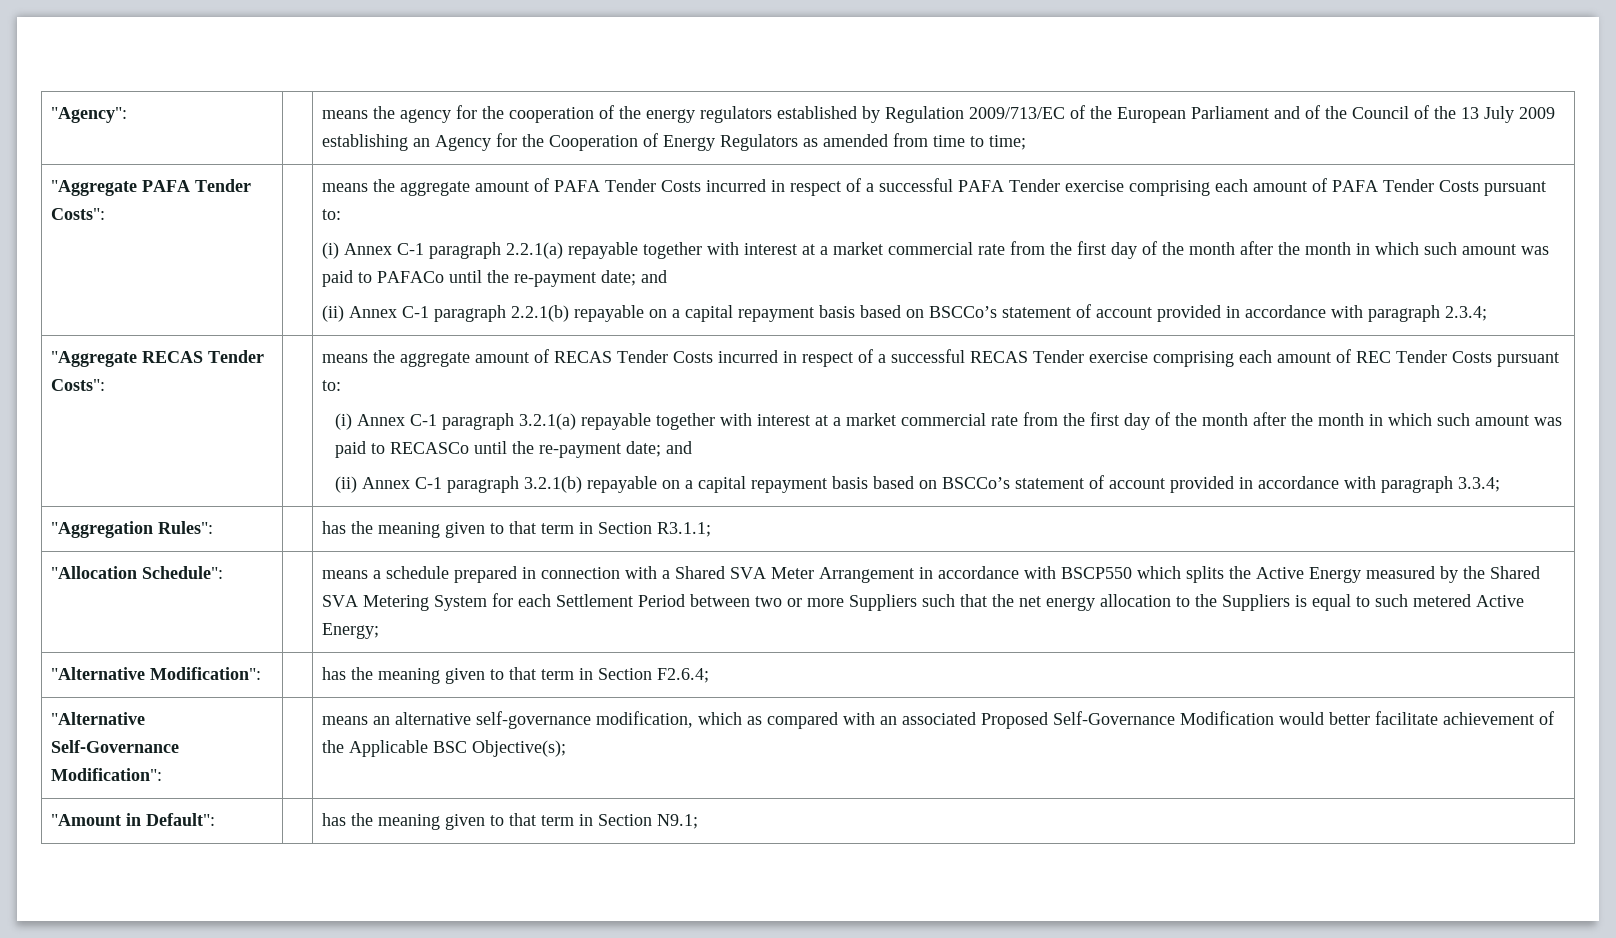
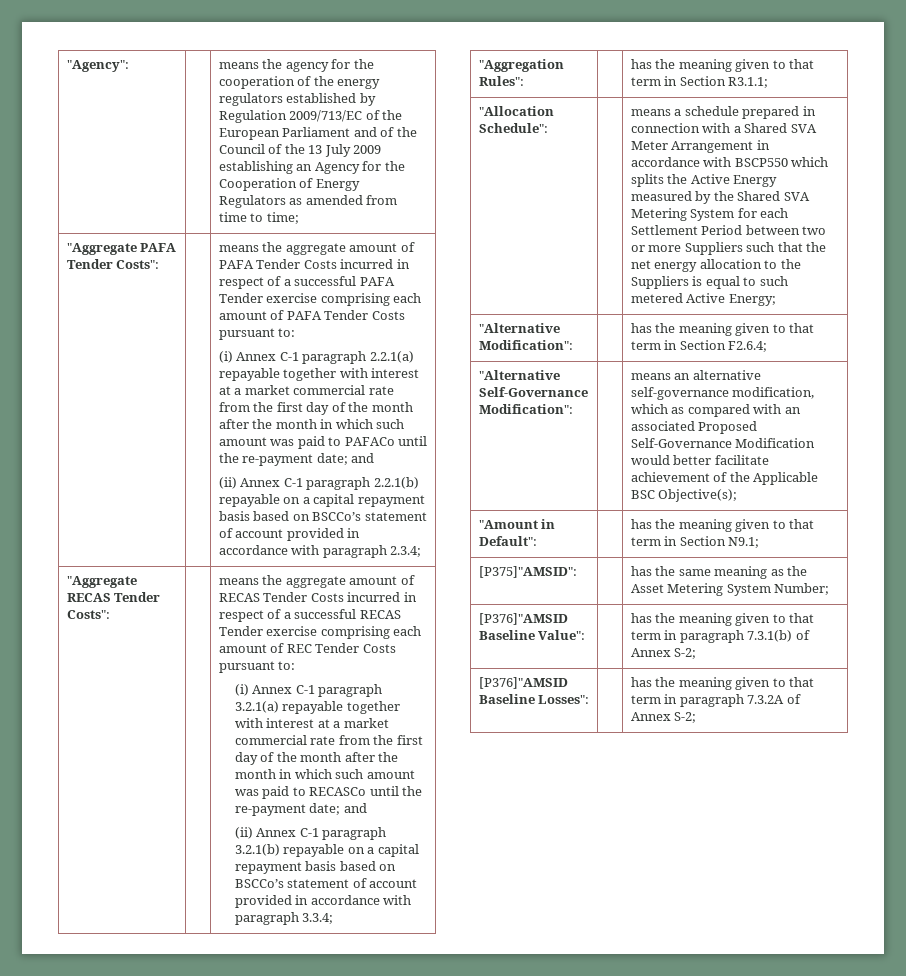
+ [P375]"AMSID": | | has the same meaning as the Asset Metering System Number;
+ [P376]"AMSID Baseline Value": | | has the meaning given to that term in paragraph 7.3.1(b) of Annex S-2;
+ [P376]"AMSID Baseline Losses": | | has the meaning given to that term in paragraph 7.3.2A of Annex S-2;

